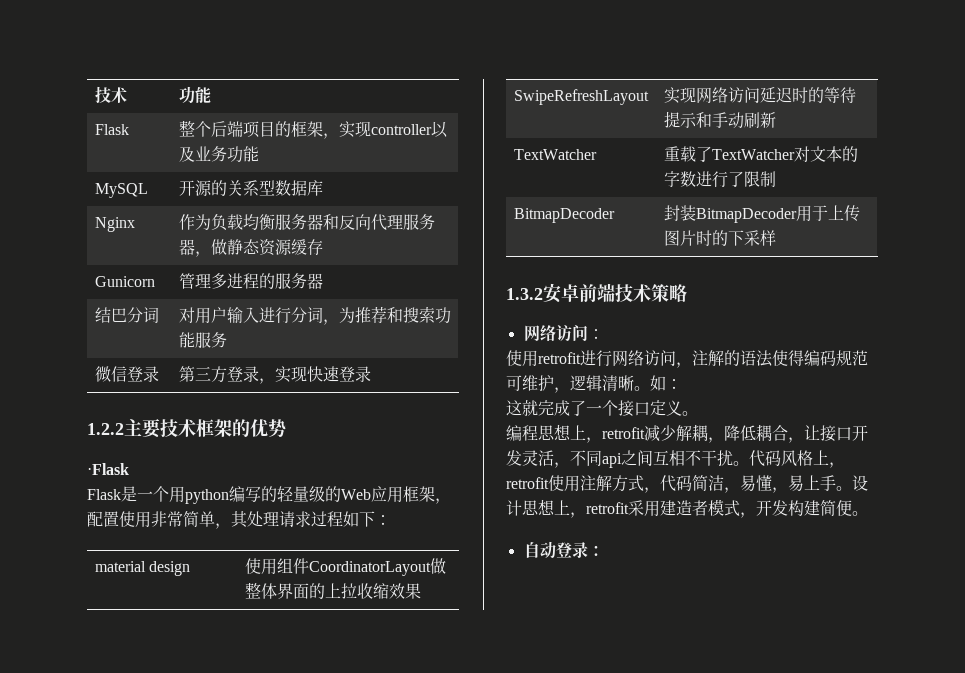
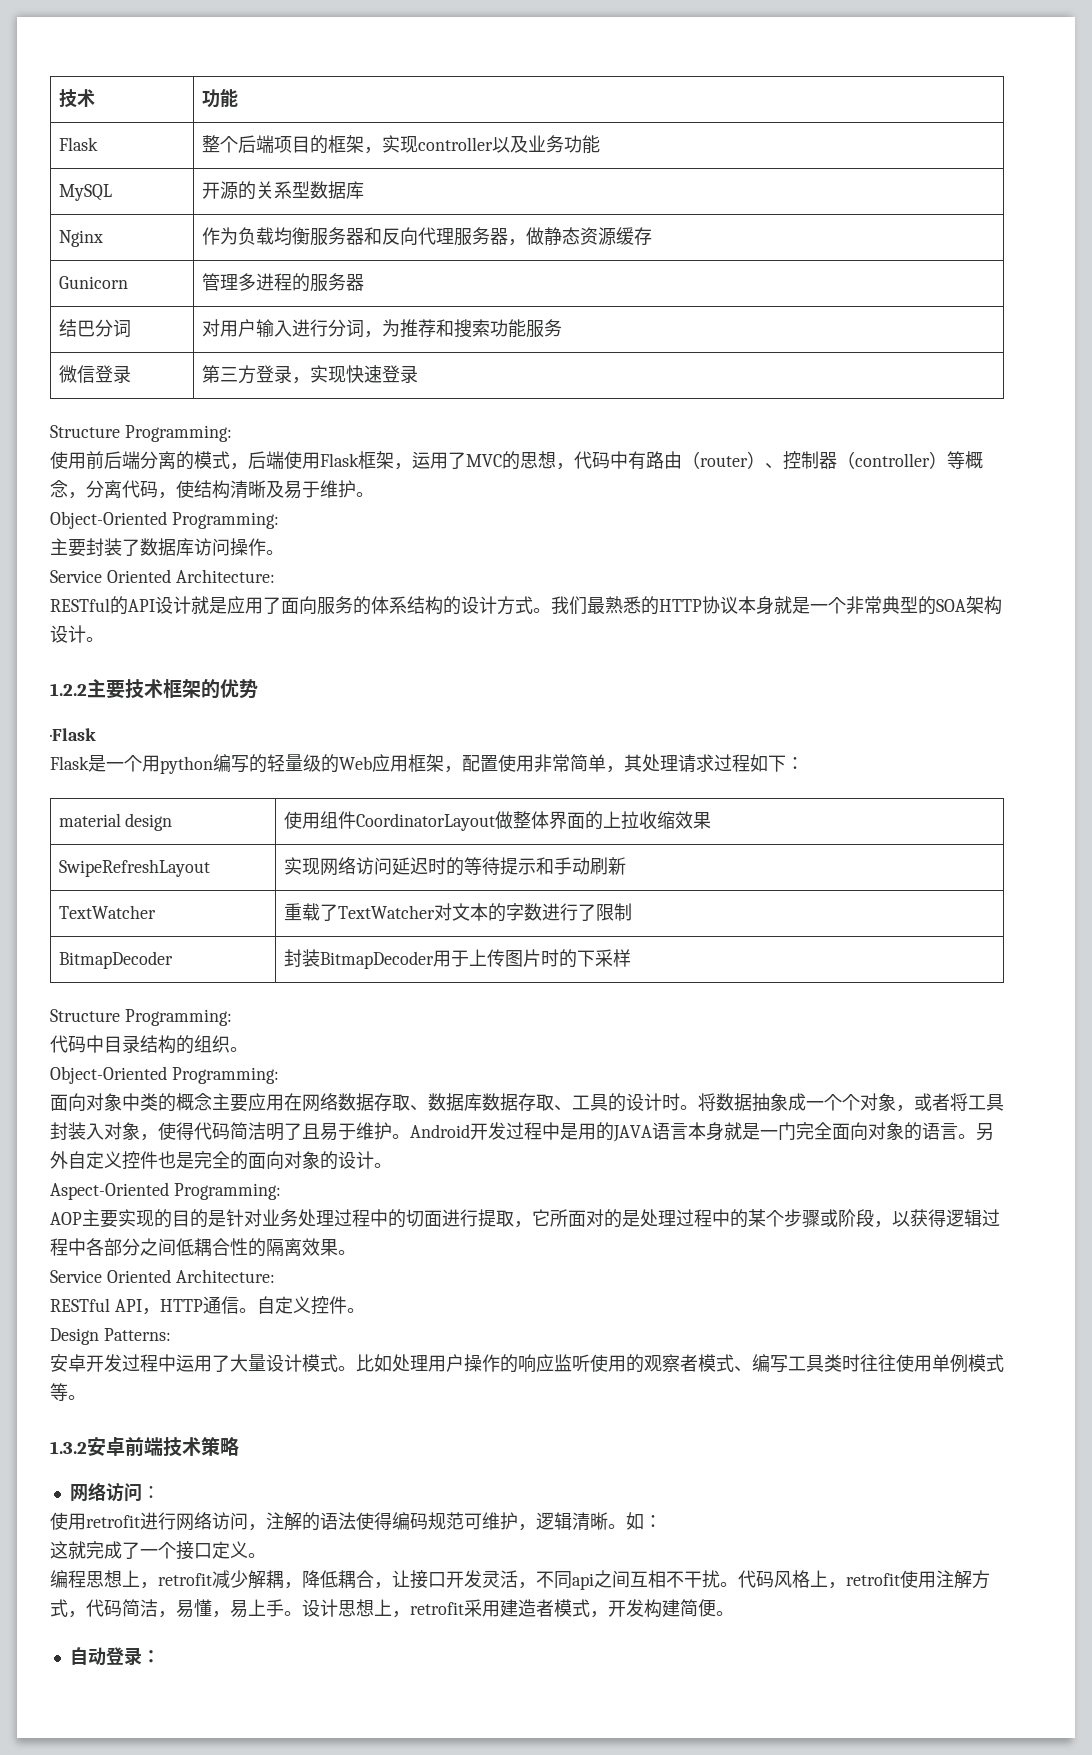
  微信登录 | 第三方登录，实现快速登录
+ Structure Programming:
+ 使用前后端分离的模式，后端使用Flask框架，运用了MVC的思想，代码中有路由（router）、控制器（controller）等概念，分离代码，使结构清晰及易于维护。
+ Object-Oriented Programming:
+ 主要封装了数据库访问操作。
+ Service Oriented Architecture:
+ RESTful的API设计就是应用了面向服务的体系结构的设计方式。我们最熟悉的HTTP协议本身就是一个非常典型的SOA架构设计。
  BitmapDecoder | 封装BitmapDecoder用于上传图片时的下采样
+ Structure Programming:
+ 代码中目录结构的组织。
+ Object-Oriented Programming:
+ 面向对象中类的概念主要应用在网络数据存取、数据库数据存取、工具的设计时。将数据抽象成一个个对象，或者将工具封装入对象，使得代码简洁明了且易于维护。Android开发过程中是用的JAVA语言本身就是一门完全面向对象的语言。另外自定义控件也是完全的面向对象的设计。
+ Aspect-Oriented Programming:
+ AOP主要实现的目的是针对业务处理过程中的切面进行提取，它所面对的是处理过程中的某个步骤或阶段，以获得逻辑过程中各部分之间低耦合性的隔离效果。
+ Service Oriented Architecture:
+ RESTful API，HTTP通信。自定义控件。
+ Design Patterns:
+ 安卓开发过程中运用了大量设计模式。比如处理用户操作的响应监听使用的观察者模式、编写工具类时往往使用单例模式等。

